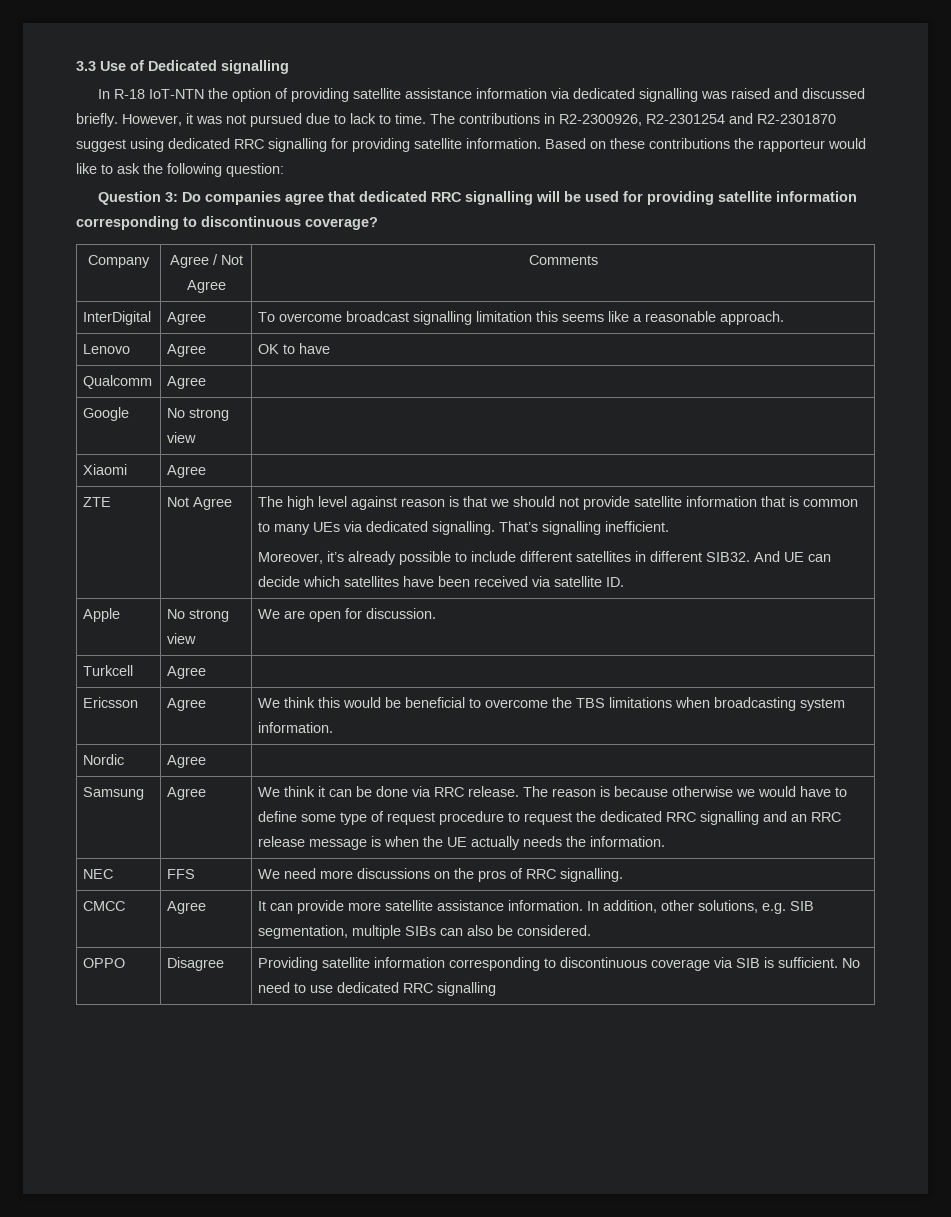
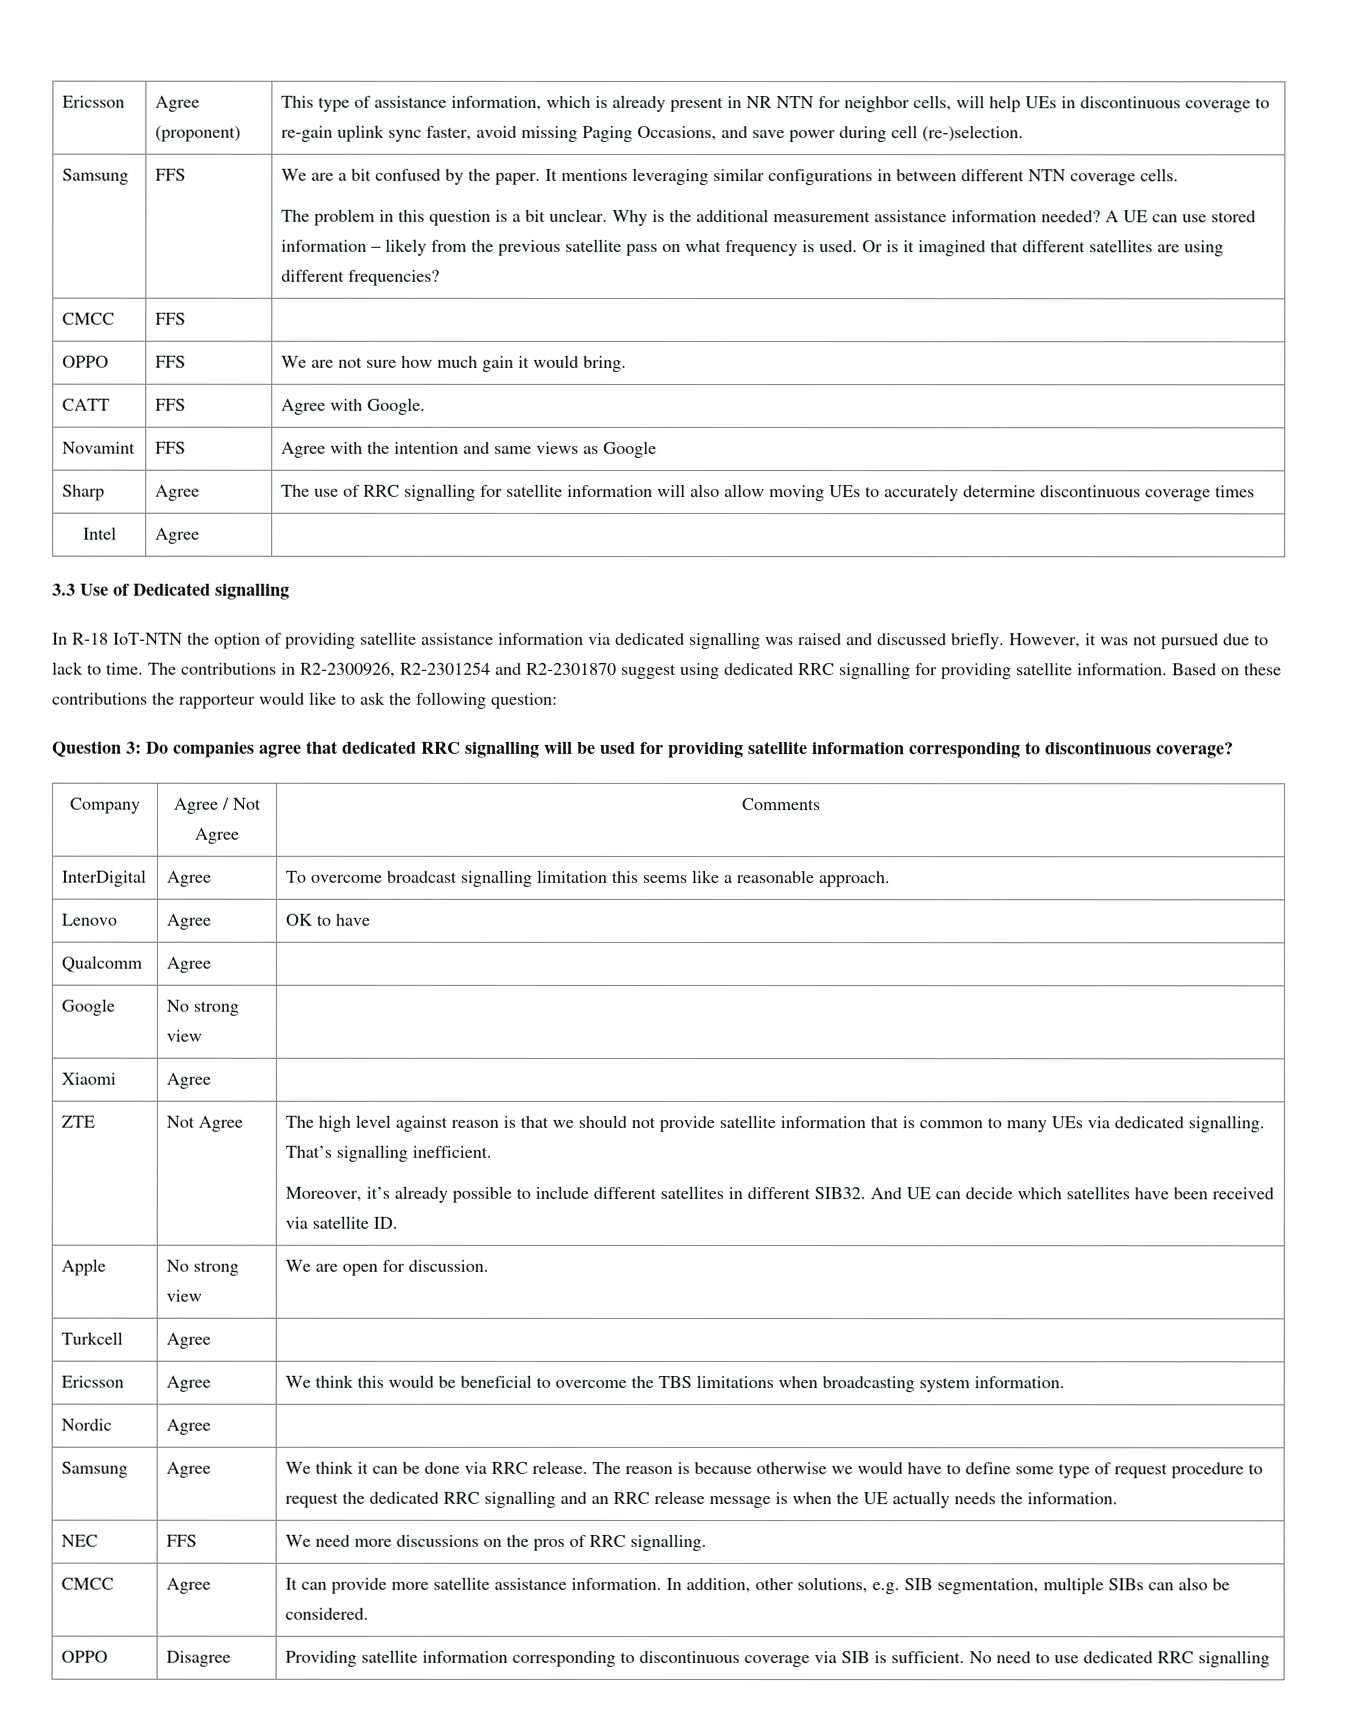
+ Ericsson | Agree (proponent) | This type of assistance information, which is already present in NR NTN for neighbor cells, will help UEs in discontinuous coverage to re-gain uplink sync faster, avoid missing Paging Occasions, and save power during cell (re-)selection.
+ Samsung | FFS | We are a bit confused by the paper. It mentions leveraging similar configurations in between different NTN coverage cells.
+ The problem in this question is a bit unclear. Why is the additional measurement assistance information needed? A UE can use stored information – likely from the previous satellite pass on what frequency is used. Or is it imagined that different satellites are using different frequencies?
+ CMCC | FFS |
+ OPPO | FFS | We are not sure how much gain it would bring.
+ CATT | FFS | Agree with Google.
+ Novamint | FFS | Agree with the intention and same views as Google
+ Sharp | Agree | The use of RRC signalling for satellite information will also allow moving UEs to accurately determine discontinuous coverage times
+ Intel | Agree |

